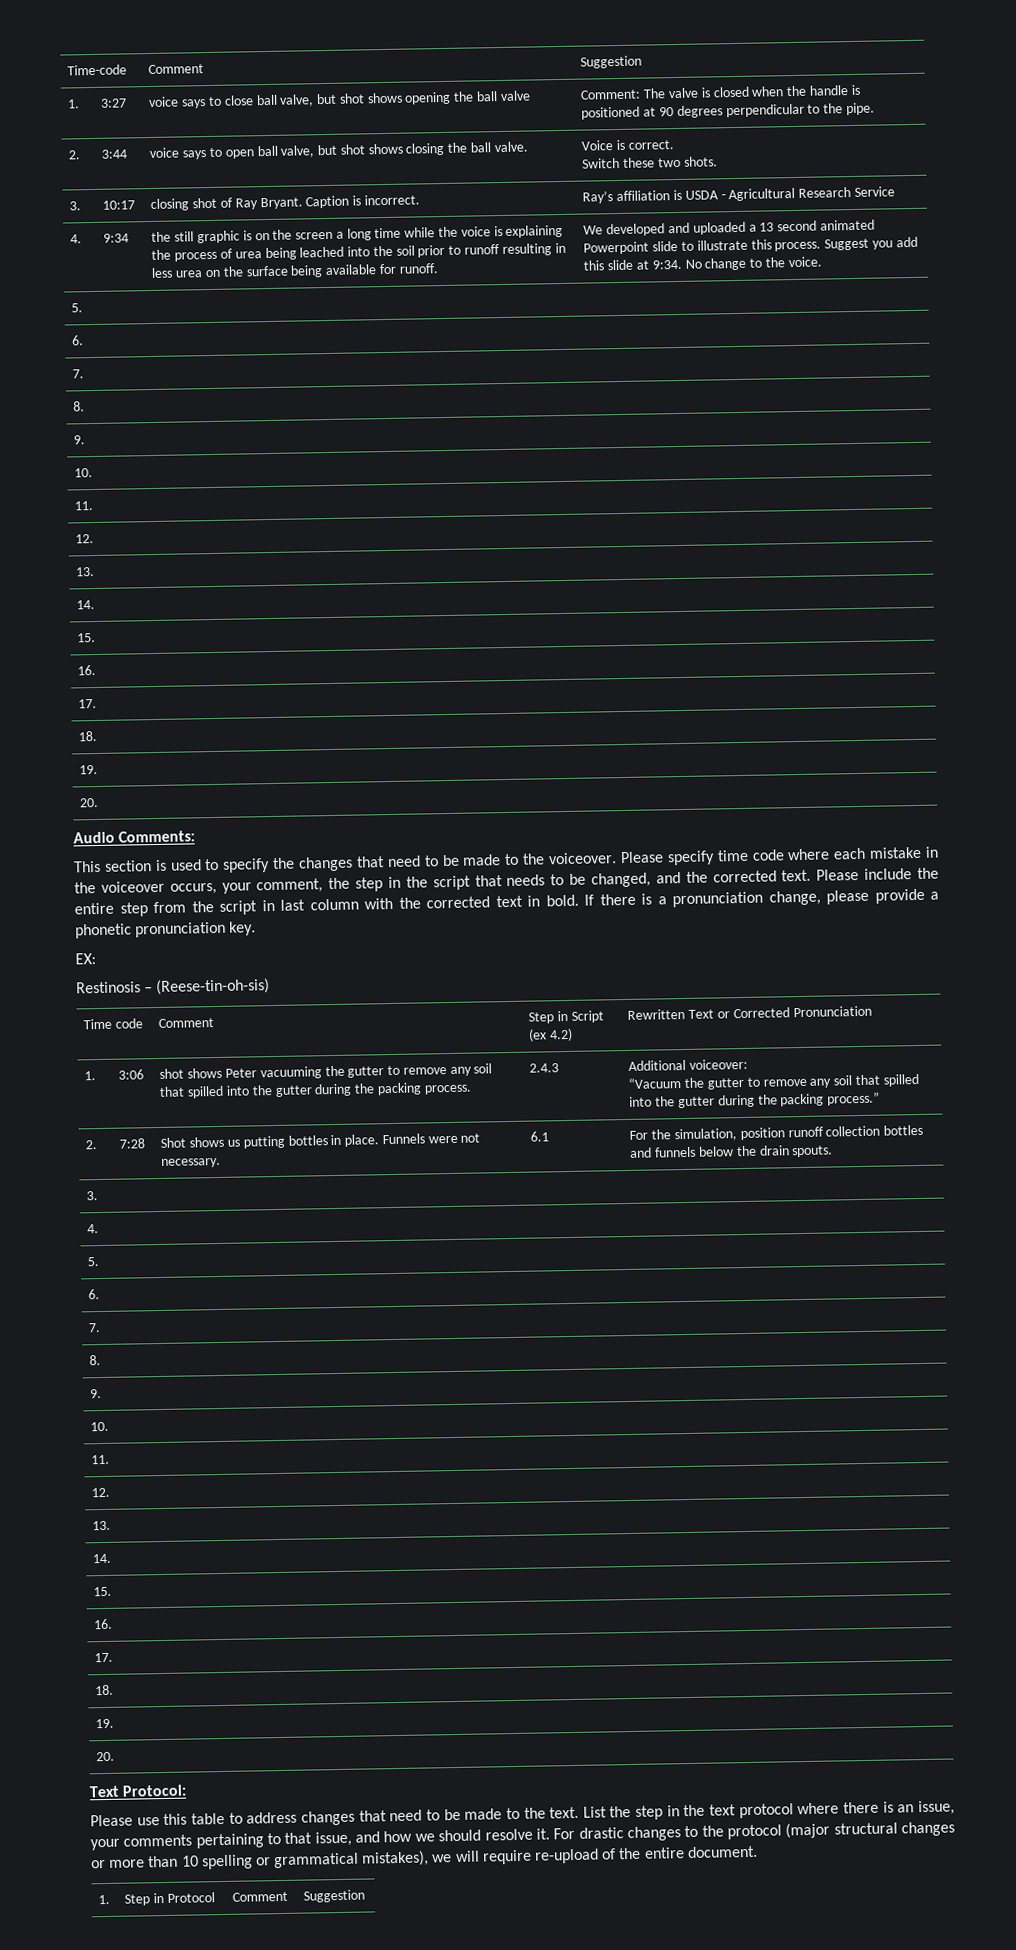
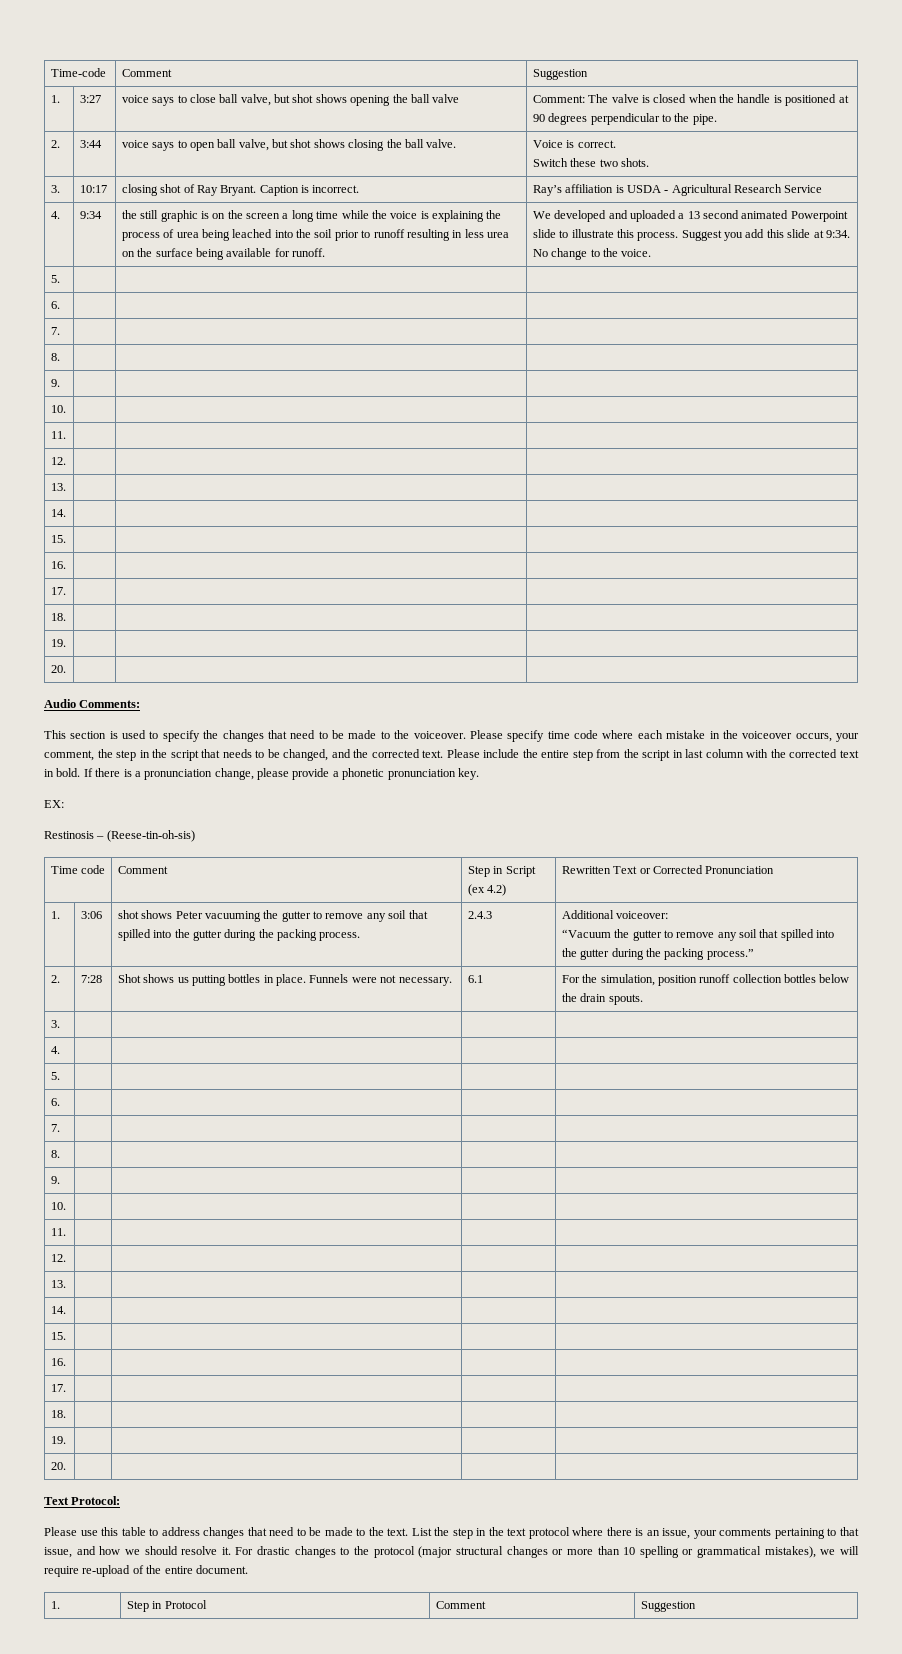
- 2. | 7:28 | Shot shows us putting bottles in place. Funnels were not necessary. | 6.1 | For the simulation, position runoff collection bottles and funnels below the drain spouts.
+ 2. | 7:28 | Shot shows us putting bottles in place. Funnels were not necessary. | 6.1 | For the simulation, position runoff collection bottles below the drain spouts.

